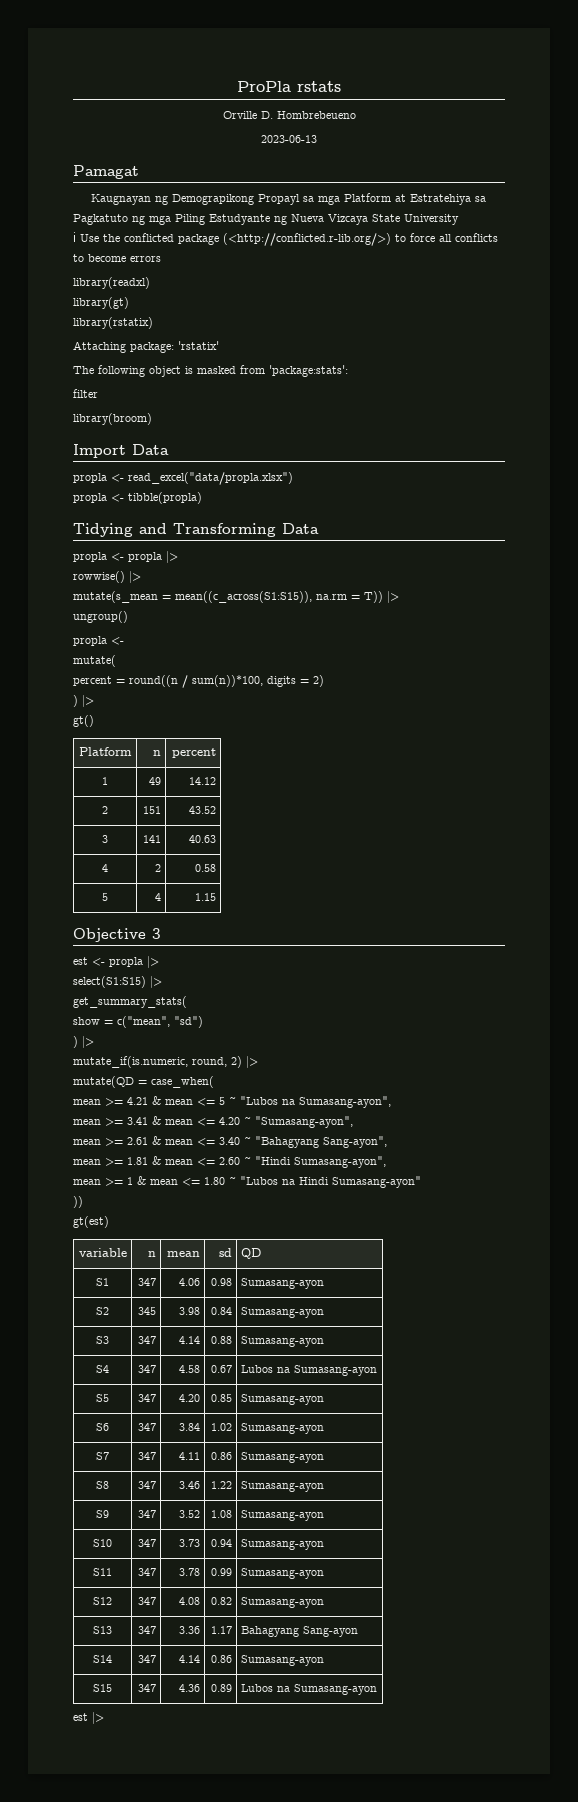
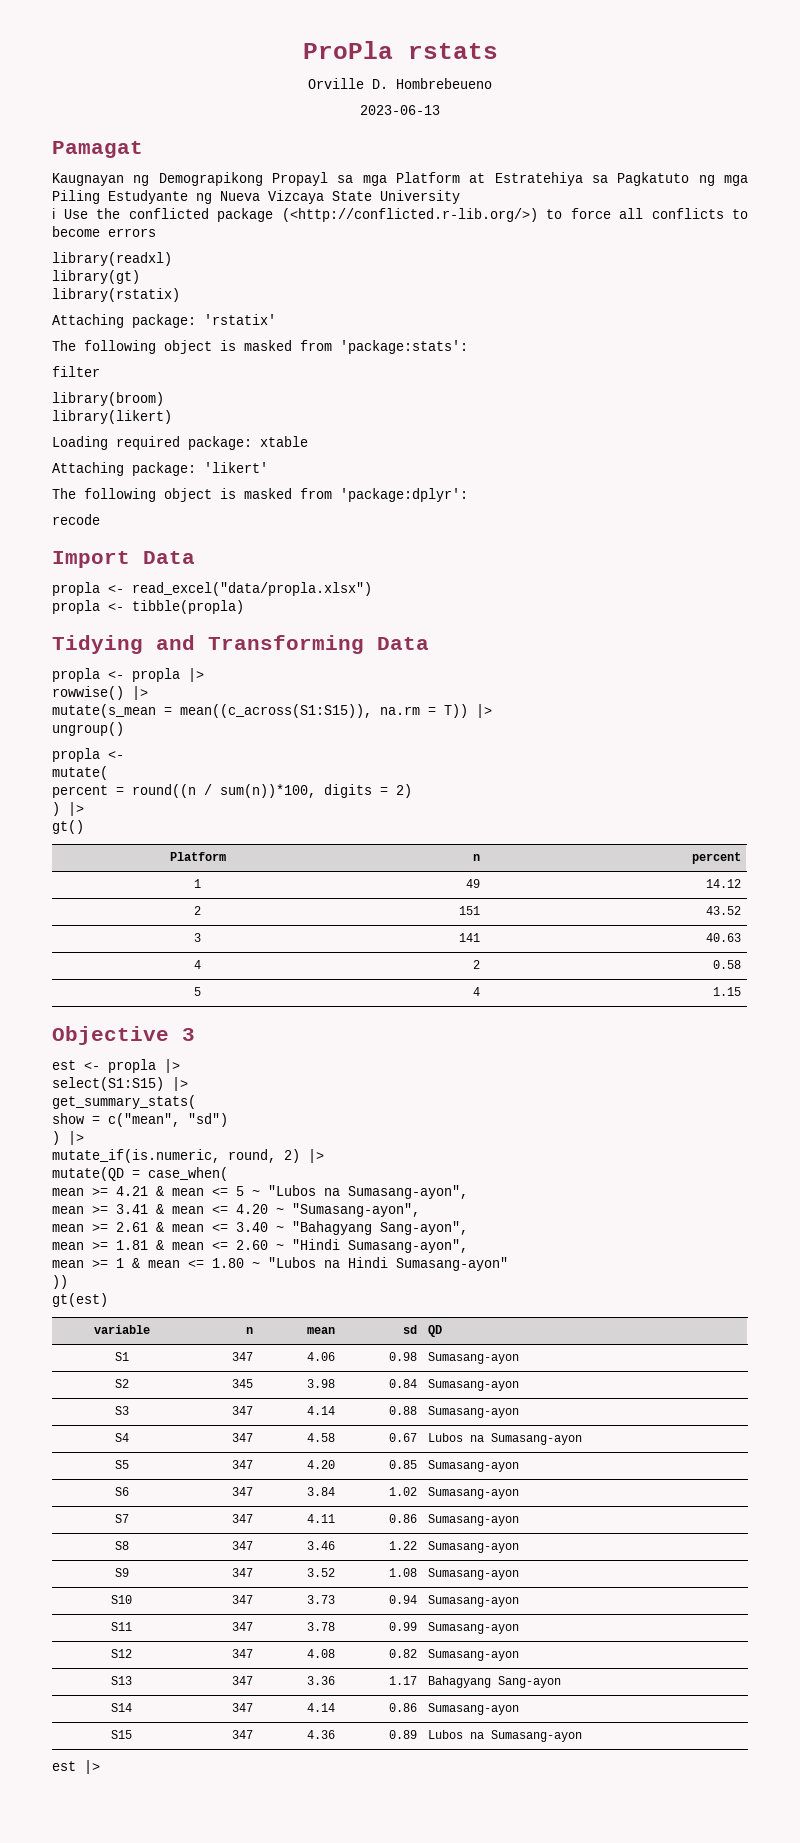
+ library(likert)
+ Loading required package: xtable
+ Attaching package: 'likert'
+ The following object is masked from 'package:dplyr':
+ recode

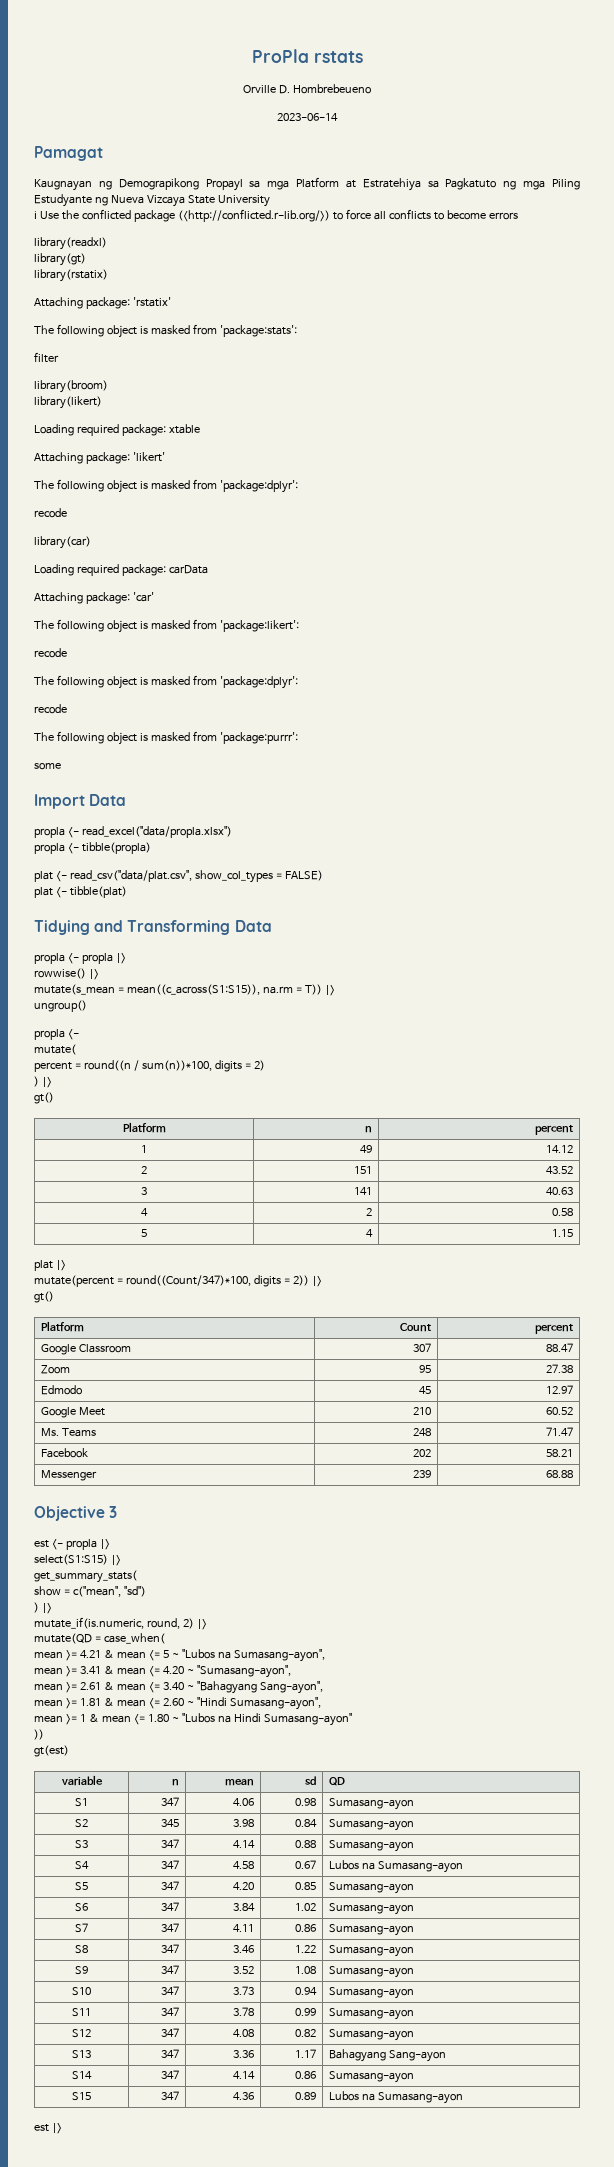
- 2023-06-13
+ 2023-06-14
+ library(car)
+ Loading required package: carData
+ Attaching package: 'car'
+ The following object is masked from 'package:likert':
+ recode
+ The following object is masked from 'package:dplyr':
+ recode
+ The following object is masked from 'package:purrr':
+ some
+ plat <- read_csv("data/plat.csv", show_col_types = FALSE)
+ plat <- tibble(plat)
+ plat |>
+ mutate(percent = round((Count/347)*100, digits = 2)) |>
+ gt()
+ Platform | Count | percent
+ Google Classroom | 307 | 88.47
+ Zoom | 95 | 27.38
+ Edmodo | 45 | 12.97
+ Google Meet | 210 | 60.52
+ Ms. Teams | 248 | 71.47
+ Facebook | 202 | 58.21
+ Messenger | 239 | 68.88

